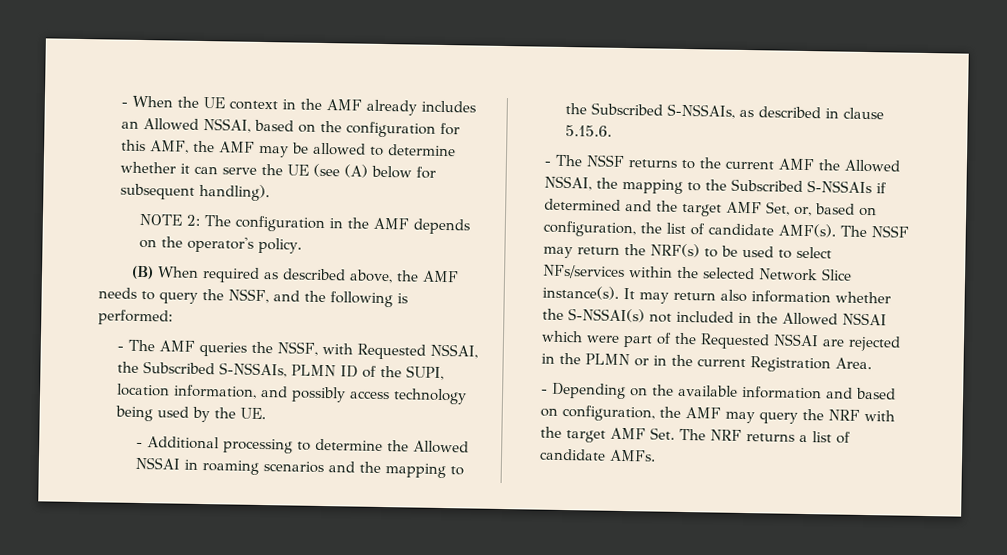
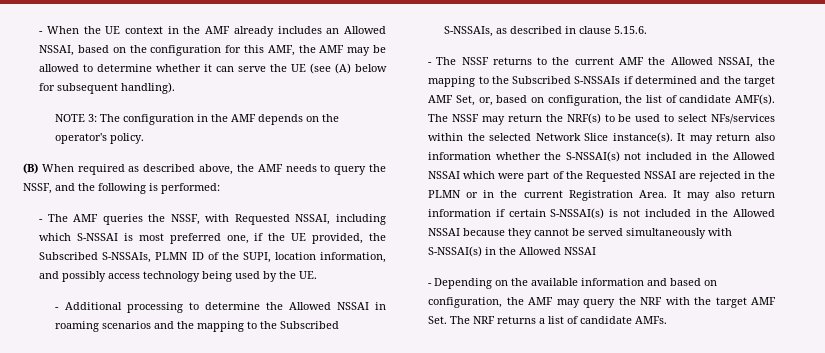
- NOTE 2: The configuration in the AMF depends on the operator's policy.
+ NOTE 3: The configuration in the AMF depends on the operator's policy.
- - The AMF queries the NSSF, with Requested NSSAI, the Subscribed S-NSSAIs, PLMN ID of the SUPI, location information, and possibly access technology being used by the UE.
+ - The AMF queries the NSSF, with Requested NSSAI, including which S-NSSAI is most preferred one, if the UE provided, the Subscribed S-NSSAIs, PLMN ID of the SUPI, location information, and possibly access technology being used by the UE.
+ It may also return information if certain S-NSSAI(s) is not included in the Allowed NSSAI because they cannot be served simultaneously with S-NSSAI(s) in the Allowed NSSAI

